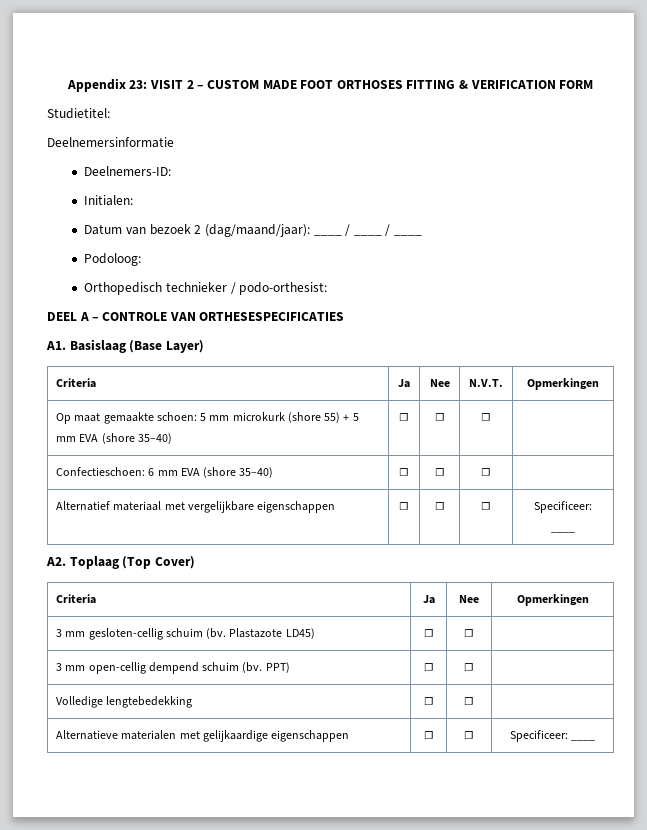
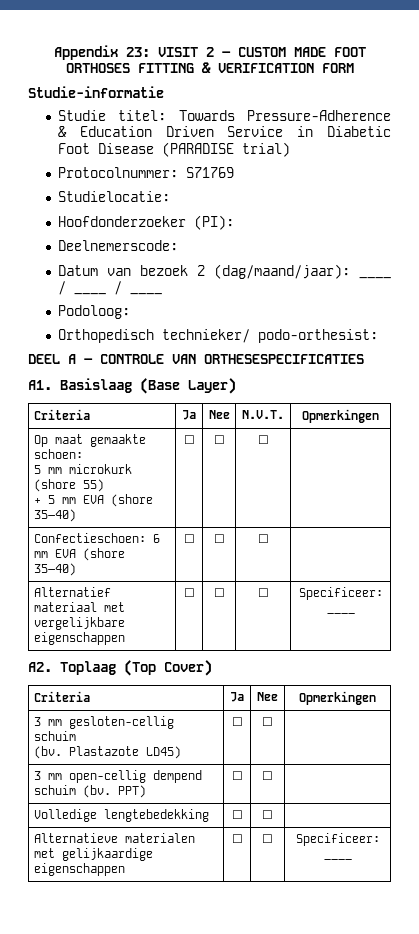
- Studietitel:
- Deelnemersinformatie
- Deelnemers-ID:
- Initialen:
+ Studie-informatie
+ Studie titel: Towards Pressure-Adherence & Education Driven Service in Diabetic Foot Disease (PARADISE trial)
+ Protocolnummer: S71769
+ Studielocatie:
+ Hoofdonderzoeker (PI):
+ Deelnemerscode:
- Orthopedisch technieker / podo-orthesist:
+ Orthopedisch technieker/ podo-orthesist:
- Op maat gemaakte schoen: 5 mm microkurk (shore 55) + 5 mm EVA (shore 35–40) | ☐ | ☐ | ☐ |
+ Op maat gemaakte schoen:
+ 5 mm microkurk (shore 55)
+ + 5 mm EVA (shore 35–40) | ☐ | ☐ | ☐ |
- 3 mm gesloten-cellig schuim (bv. Plastazote LD45) | ☐ | ☐ |
+ 3 mm gesloten-cellig schuim
+ (bv. Plastazote LD45) | ☐ | ☐ |

